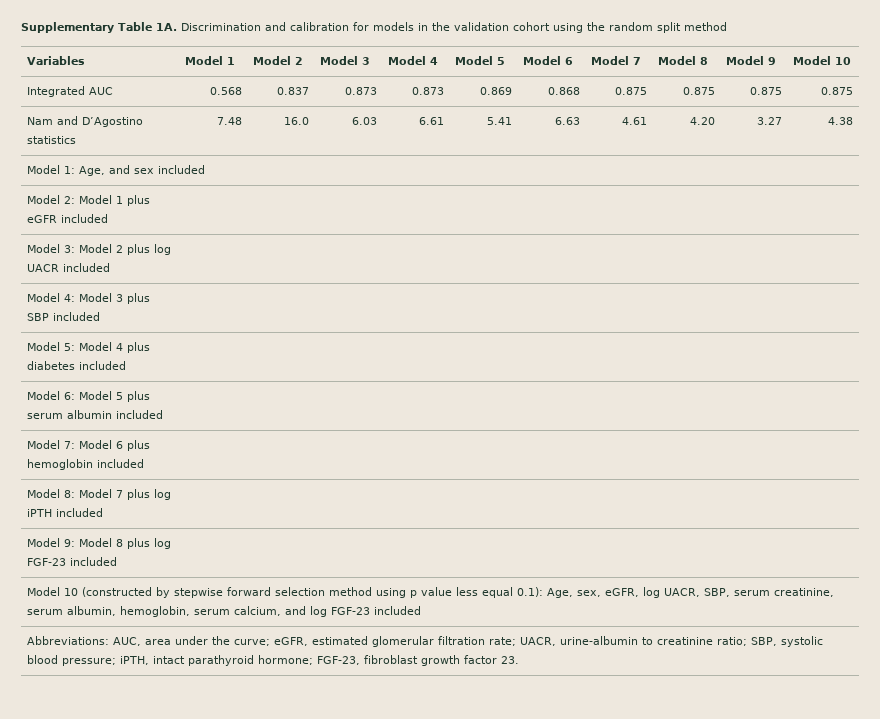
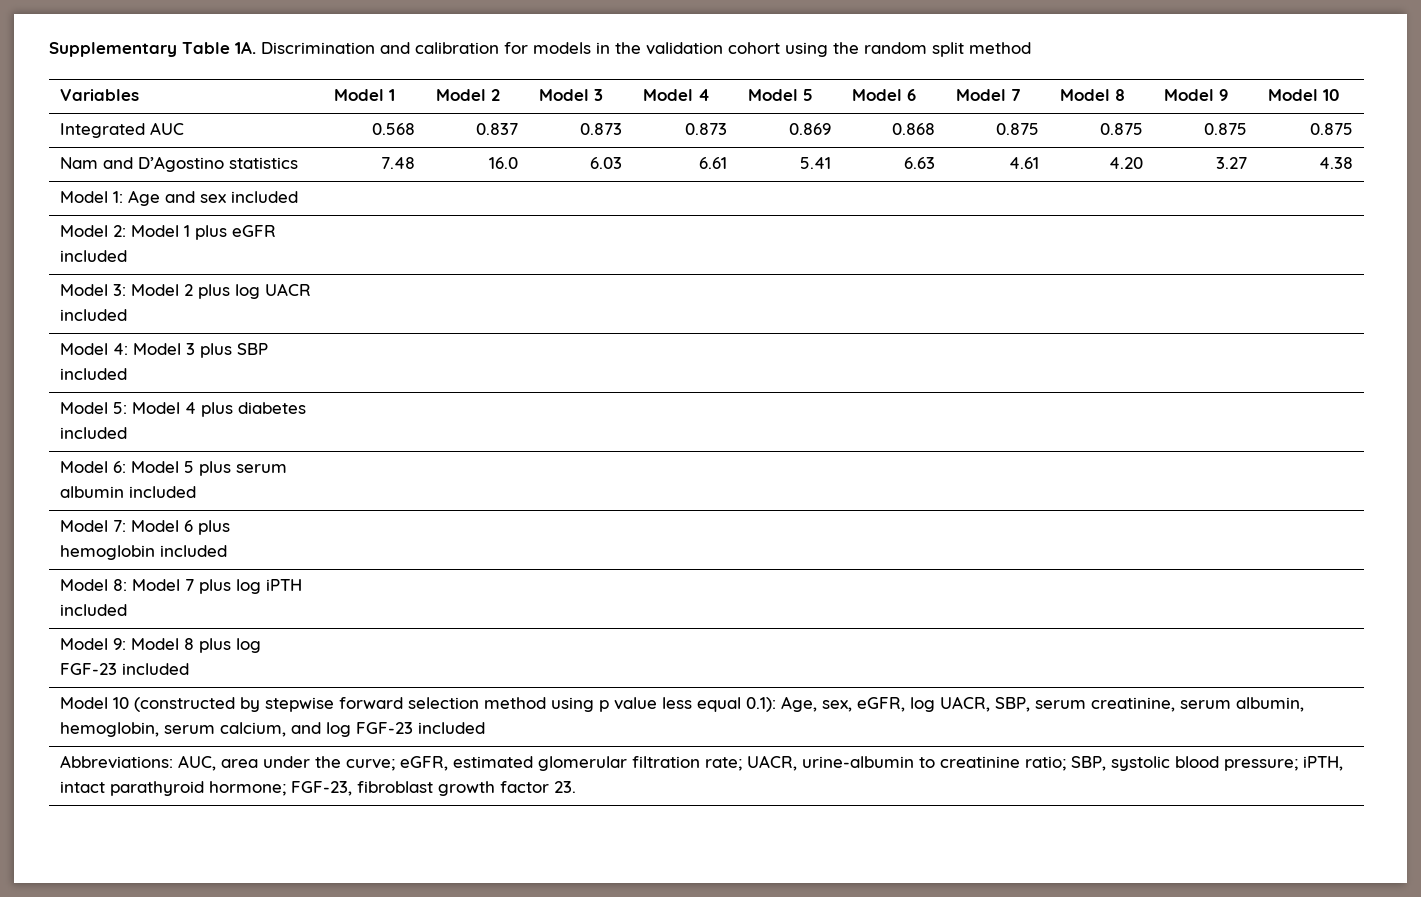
- Model 1: Age, and sex included
+ Model 1: Age and sex included

